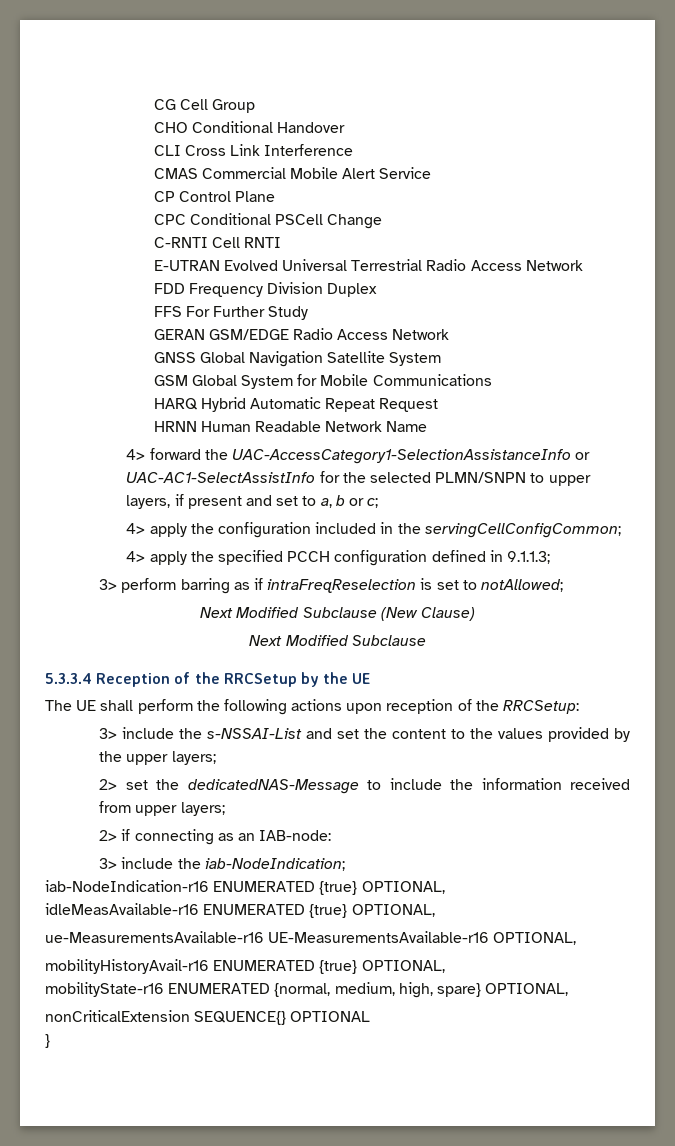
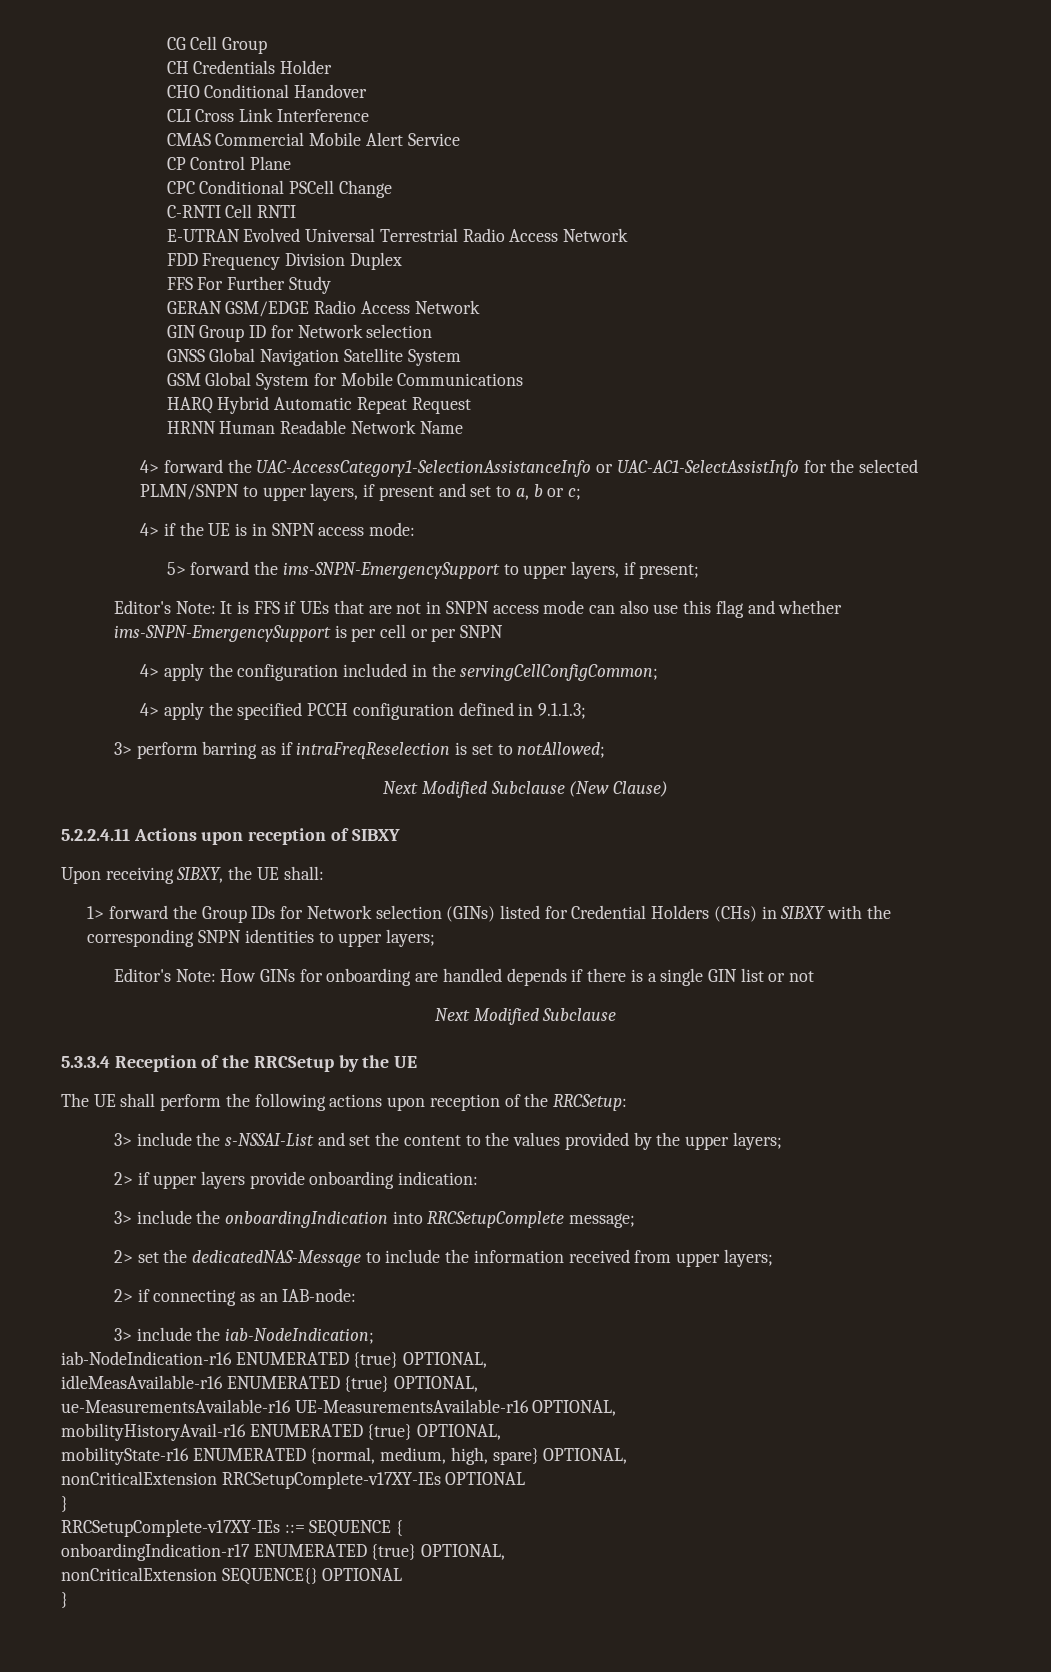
+ CH Credentials Holder
+ GIN Group ID for Network selection
+ 4> if the UE is in SNPN access mode:
+ 5> forward the ims-SNPN-EmergencySupport to upper layers, if present;
+ Editor's Note: It is FFS if UEs that are not in SNPN access mode can also use this flag and whether ims-SNPN-EmergencySupport is per cell or per SNPN
+ 5.2.2.4.11 Actions upon reception of SIBXY
+ Upon receiving SIBXY, the UE shall:
+ 1> forward the Group IDs for Network selection (GINs) listed for Credential Holders (CHs) in SIBXY with the corresponding SNPN identities to upper layers;
+ Editor's Note: How GINs for onboarding are handled depends if there is a single GIN list or not
+ 2> if upper layers provide onboarding indication:
+ 3> include the onboardingIndication into RRCSetupComplete message;
+ nonCriticalExtension RRCSetupComplete-v17XY-IEs OPTIONAL
+ }
+ RRCSetupComplete-v17XY-IEs ::= SEQUENCE {
+ onboardingIndication-r17 ENUMERATED {true} OPTIONAL,

